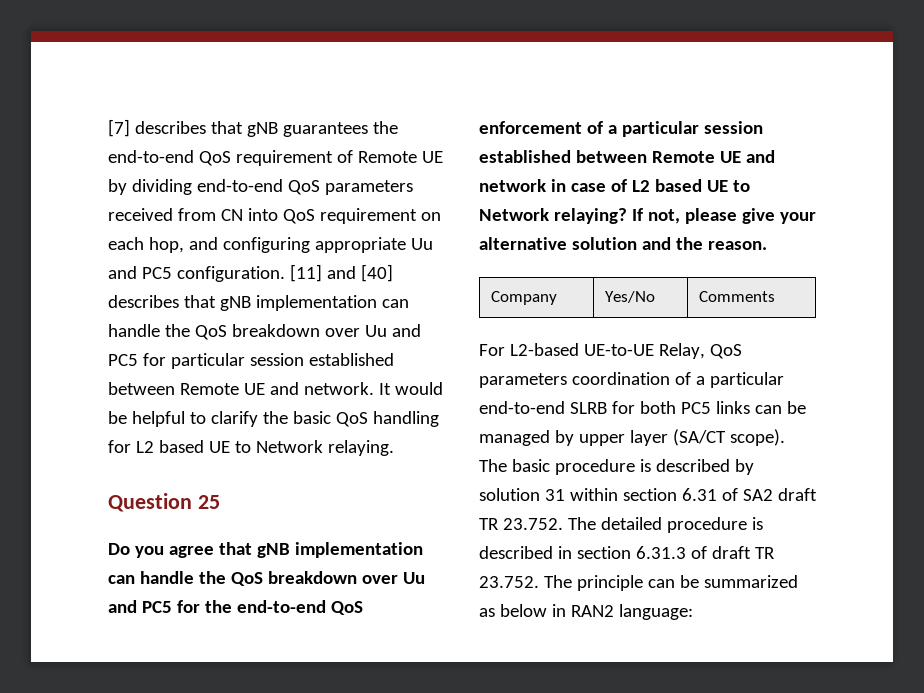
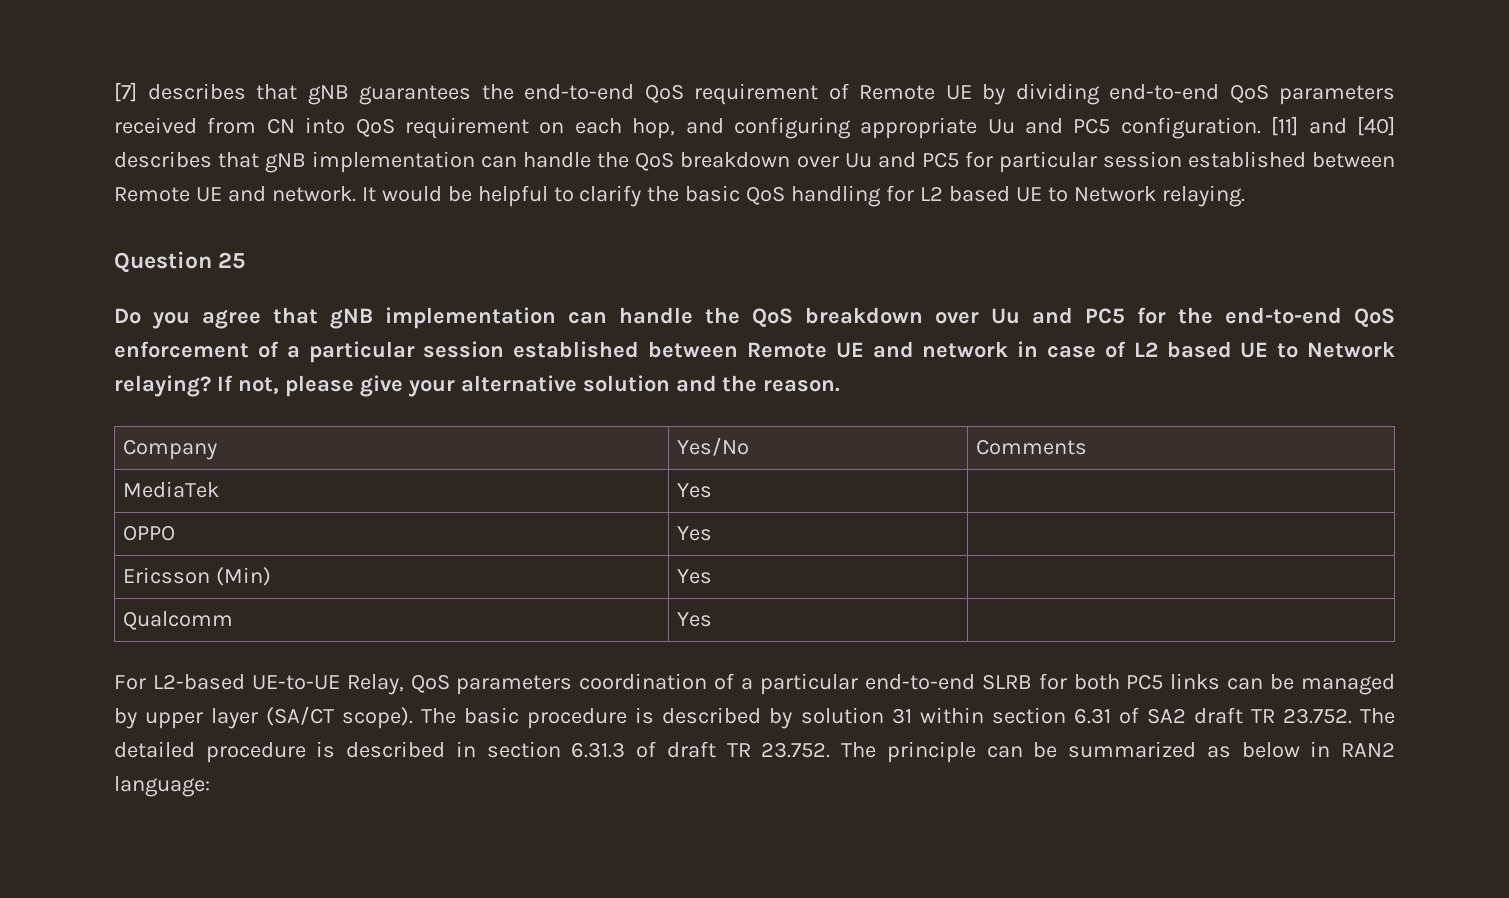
+ MediaTek | Yes |
+ OPPO | Yes |
+ Ericsson (Min) | Yes |
+ Qualcomm | Yes |

